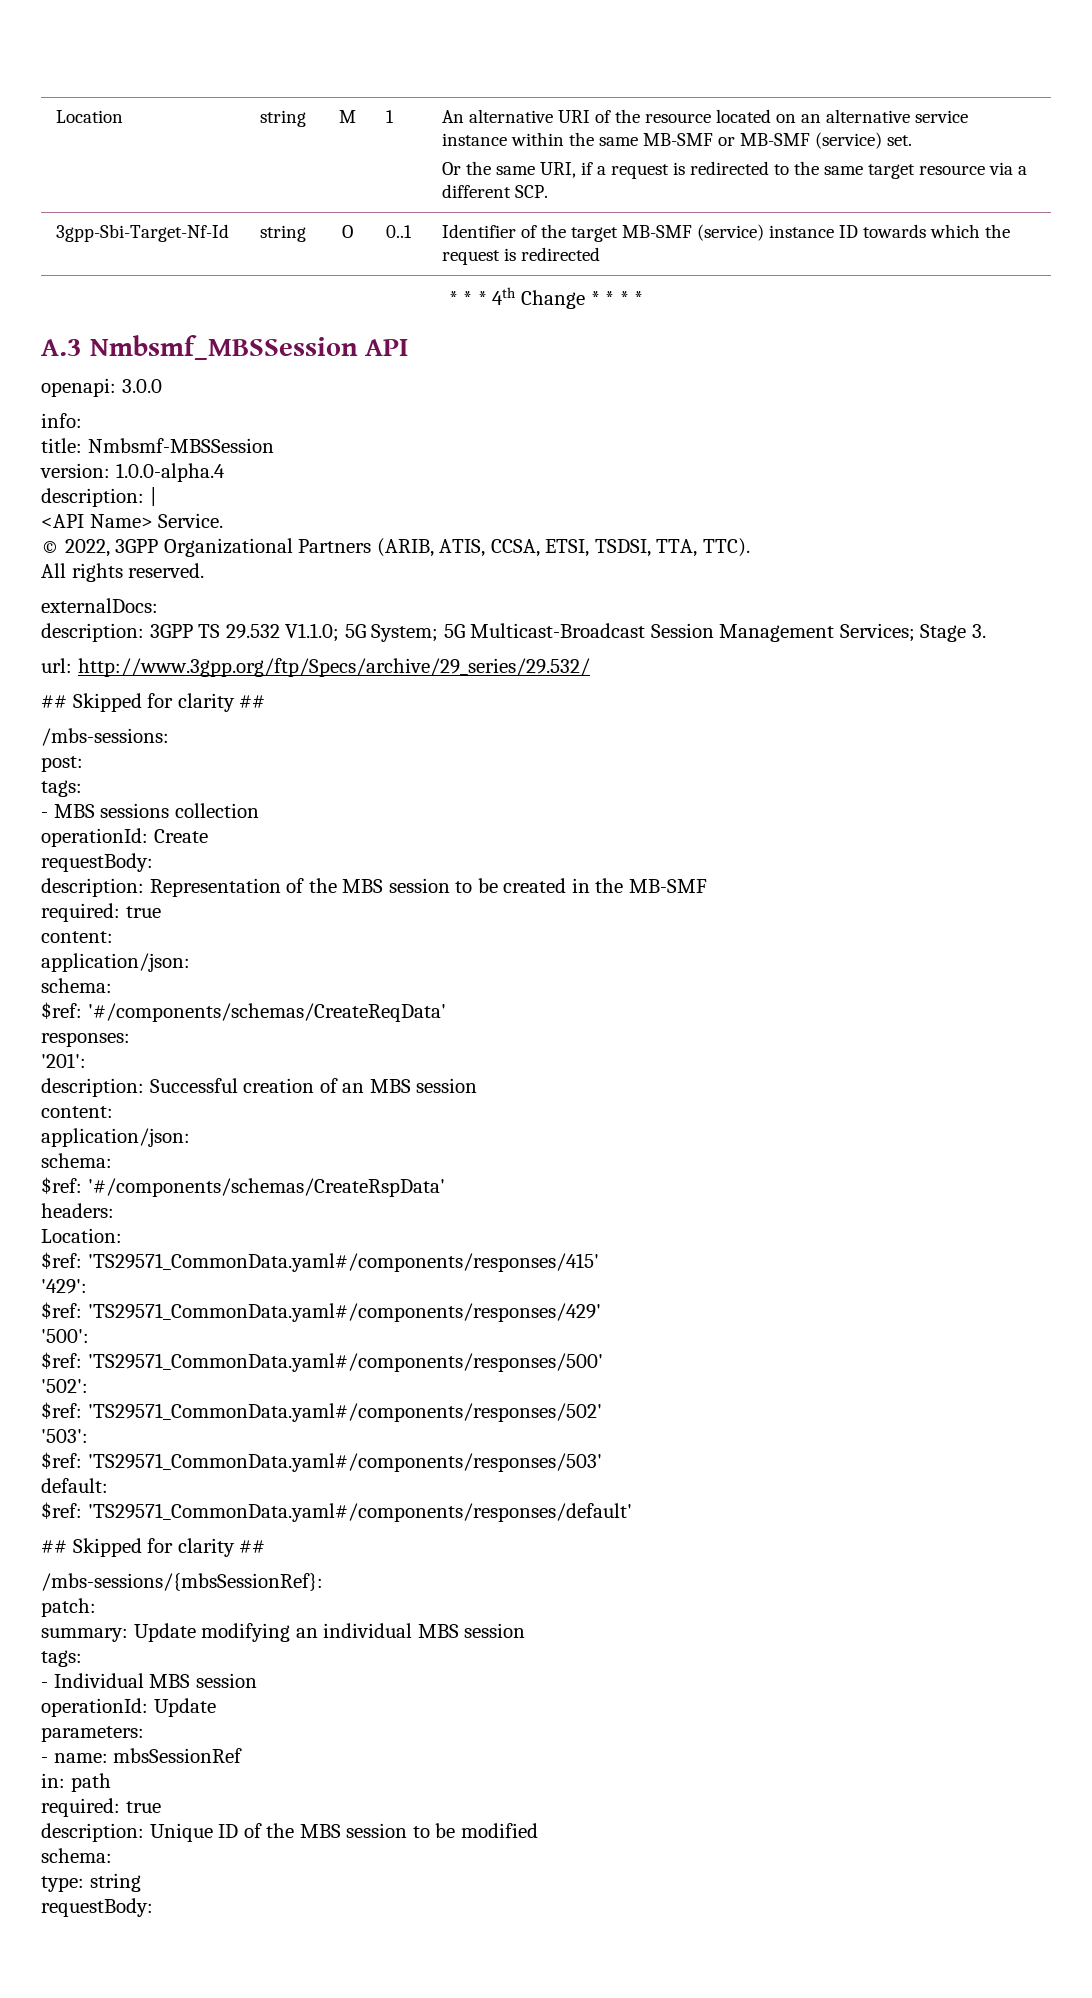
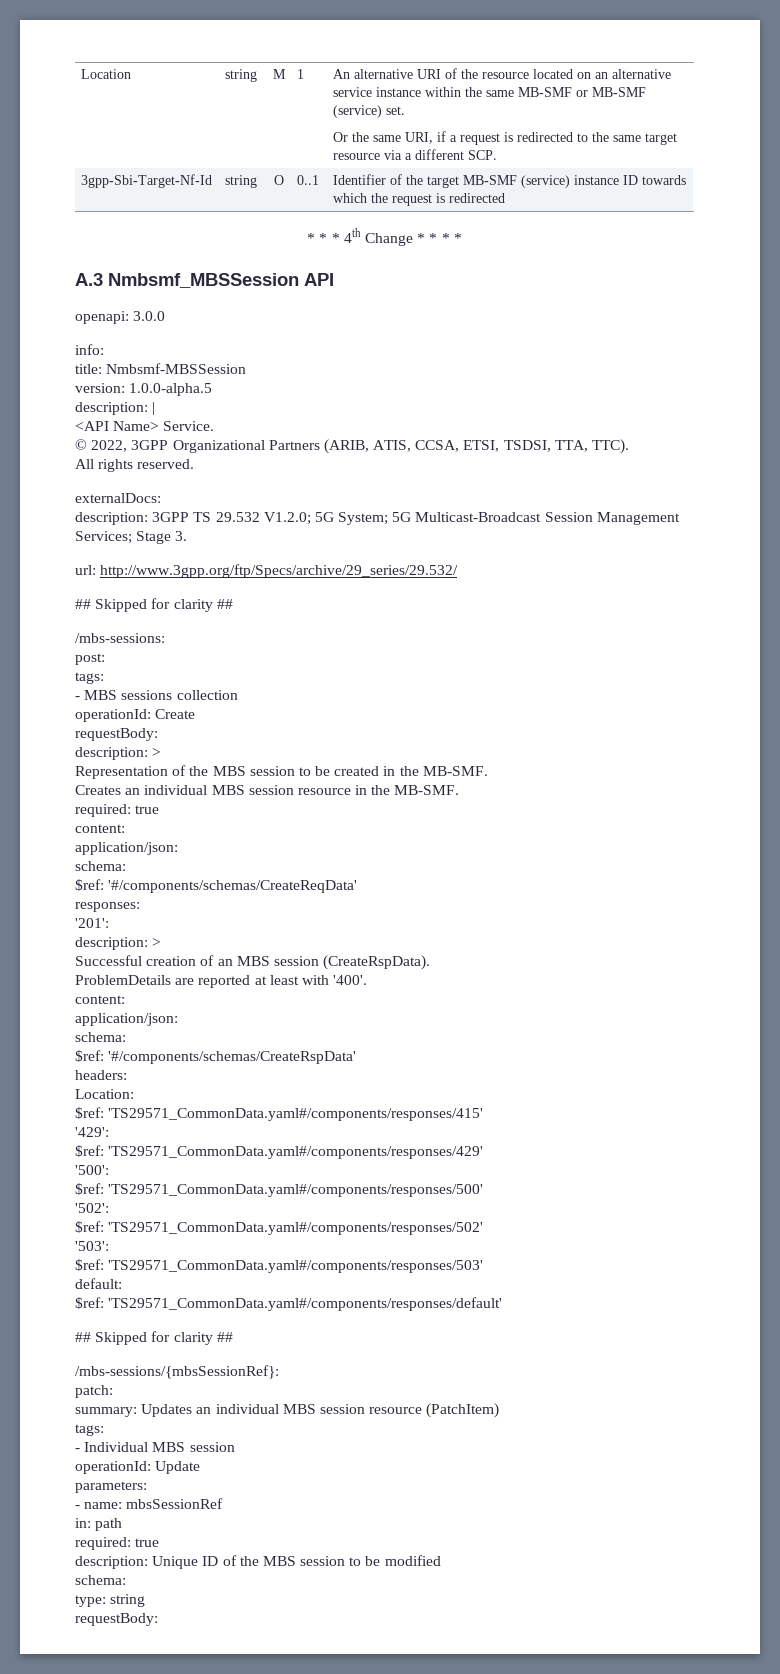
- version: 1.0.0-alpha.4
+ version: 1.0.0-alpha.5
- description: 3GPP TS 29.532 V1.1.0; 5G System; 5G Multicast-Broadcast Session Management Services; Stage 3.
+ description: 3GPP TS 29.532 V1.2.0; 5G System; 5G Multicast-Broadcast Session Management Services; Stage 3.
  operationId: Create
  requestBody:
- description: Representation of the MBS session to be created in the MB-SMF
+ description: >
+ Representation of the MBS session to be created in the MB-SMF.
+ Creates an individual MBS session resource in the MB-SMF.
  '201':
- description: Successful creation of an MBS session
+ description: >
+ Successful creation of an MBS session (CreateRspData).
+ ProblemDetails are reported at least with '400'.
- summary: Update modifying an individual MBS session
+ summary: Updates an individual MBS session resource (PatchItem)

